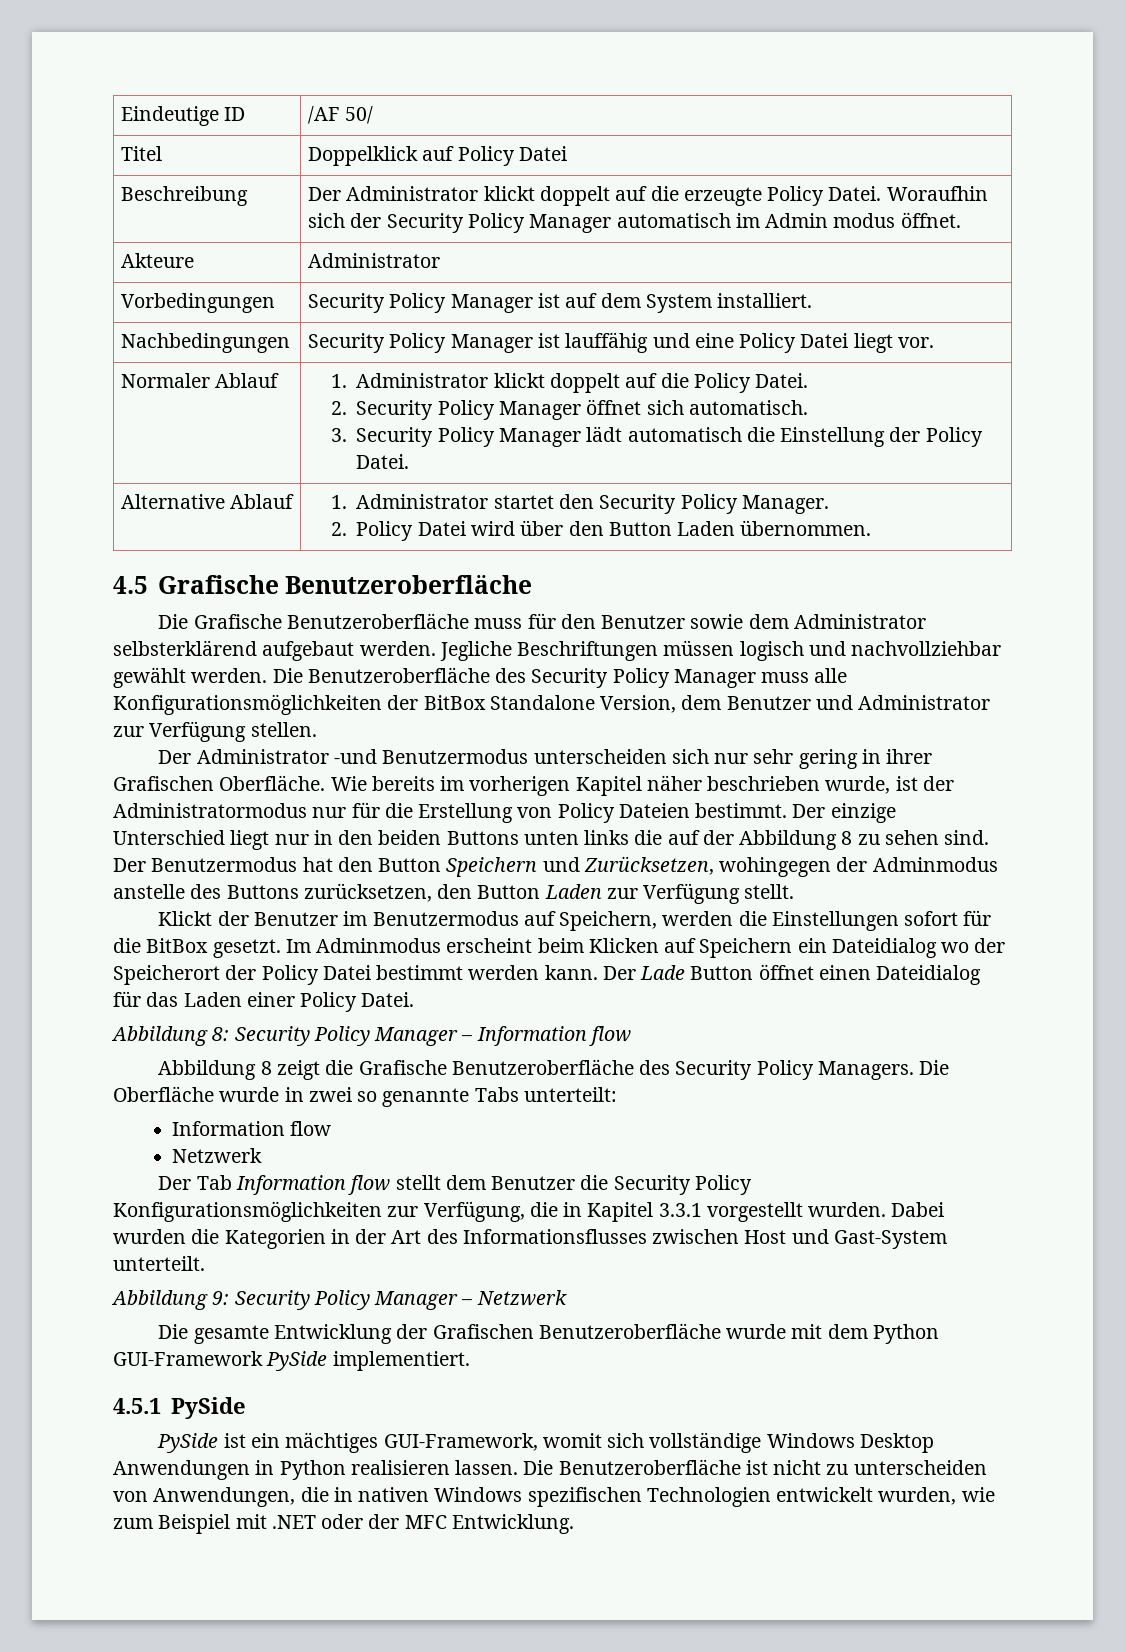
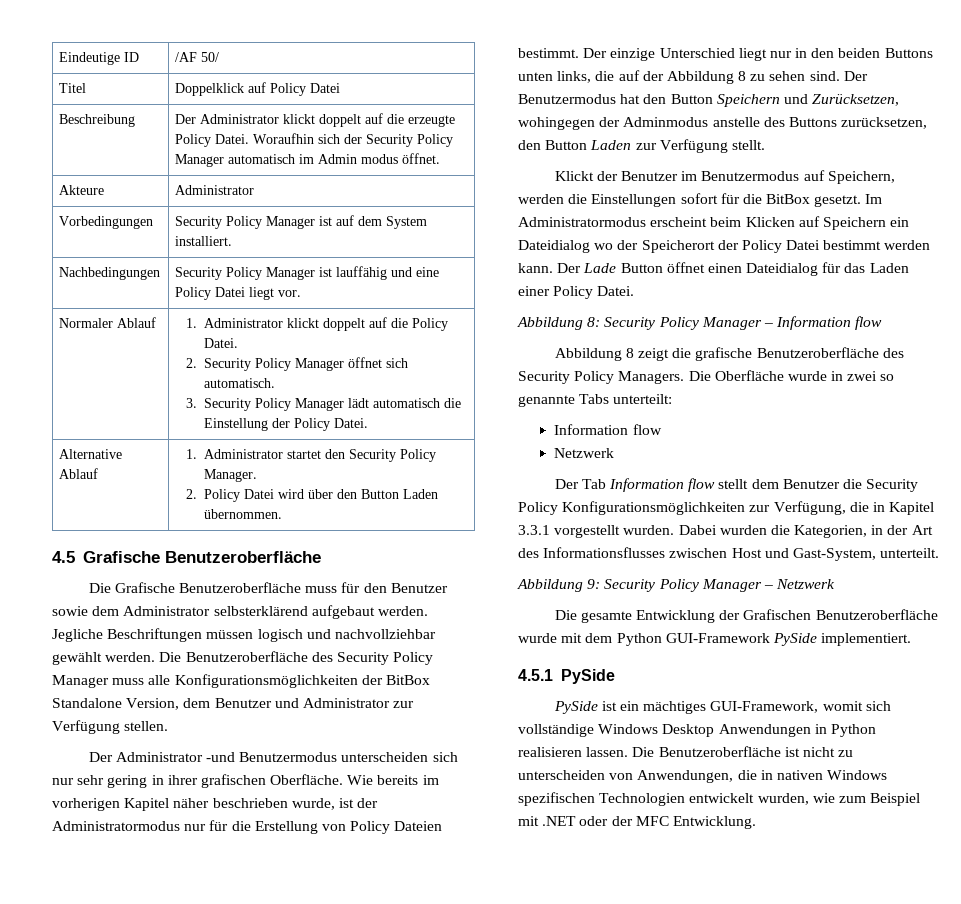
- Der Administrator -und Benutzermodus unterscheiden sich nur sehr gering in ihrer Grafischen Oberfläche.
+ Der Administrator -und Benutzermodus unterscheiden sich nur sehr gering in ihrer grafischen Oberfläche.
- Der einzige Unterschied liegt nur in den beiden Buttons unten links die auf der Abbildung 8 zu sehen sind.
+ Der einzige Unterschied liegt nur in den beiden Buttons unten links, die auf der Abbildung 8 zu sehen sind.
- Im Adminmodus erscheint beim Klicken auf Speichern ein Dateidialog wo der Speicherort der Policy Datei bestimmt werden kann.
+ Im Administratormodus erscheint beim Klicken auf Speichern ein Dateidialog wo der Speicherort der Policy Datei bestimmt werden kann.
- Abbildung 8 zeigt die Grafische Benutzeroberfläche des Security Policy Managers.
+ Abbildung 8 zeigt die grafische Benutzeroberfläche des Security Policy Managers.
- Dabei wurden die Kategorien in der Art des Informationsflusses zwischen Host und Gast-System unterteilt.
+ Dabei wurden die Kategorien, in der Art des Informationsflusses zwischen Host und Gast-System, unterteilt.

